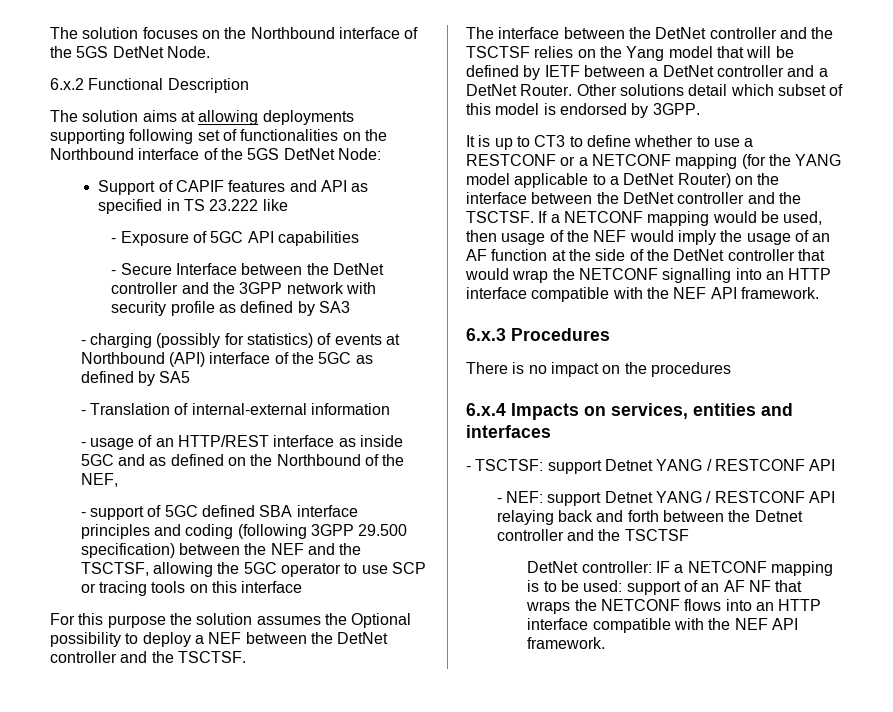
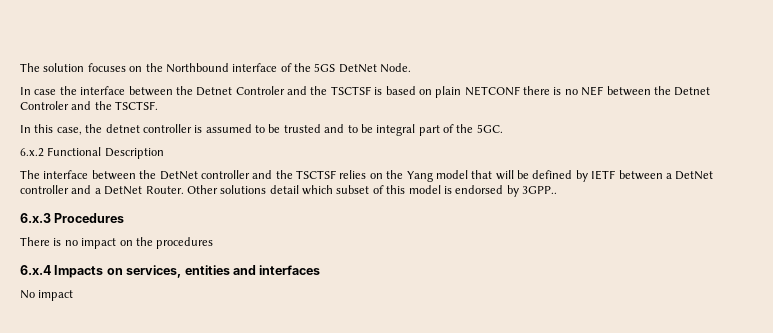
+ In case the interface between the Detnet Controler and the TSCTSF is based on plain NETCONF there is no NEF between the Detnet Controler and the TSCTSF.
+ In this case, the detnet controller is assumed to be trusted and to be integral part of the 5GC.
  6.x.2 Functional Description
- The solution aims at allowing deployments supporting following set of functionalities on the Northbound interface of the 5GS DetNet Node:
- Support of CAPIF features and API as specified in TS 23.222 like
- - Exposure of 5GC API capabilities
- - Secure Interface between the DetNet controller and the 3GPP network with security profile as defined by SA3
- - charging (possibly for statistics) of events at Northbound (API) interface of the 5GC as defined by SA5
- - Translation of internal-external information
- - usage of an HTTP/REST interface as inside 5GC and as defined on the Northbound of the NEF,
- - support of 5GC defined SBA interface principles and coding (following 3GPP 29.500 specification) between the NEF and the TSCTSF, allowing the 5GC operator to use SCP or tracing tools on this interface
- For this purpose the solution assumes the Optional possibility to deploy a NEF between the DetNet controller and the TSCTSF.
- Other solutions detail which subset of this model is endorsed by 3GPP.
- It is up to CT3 to define whether to use a RESTCONF or a NETCONF mapping (for the YANG model applicable to a DetNet Router) on the interface between the DetNet controller and the TSCTSF. If a NETCONF mapping would be used, then usage of the NEF would imply the usage of an AF function at the side of the DetNet controller that would wrap the NETCONF signalling into an HTTP interface compatible with the NEF API framework.
+ Other solutions detail which subset of this model is endorsed by 3GPP..
- - TSCTSF: support Detnet YANG / RESTCONF API
- - NEF: support Detnet YANG / RESTCONF API relaying back and forth between the Detnet controller and the TSCTSF
- DetNet controller: IF a NETCONF mapping is to be used: support of an AF NF that wraps the NETCONF flows into an HTTP interface compatible with the NEF API framework.
+ No impact

